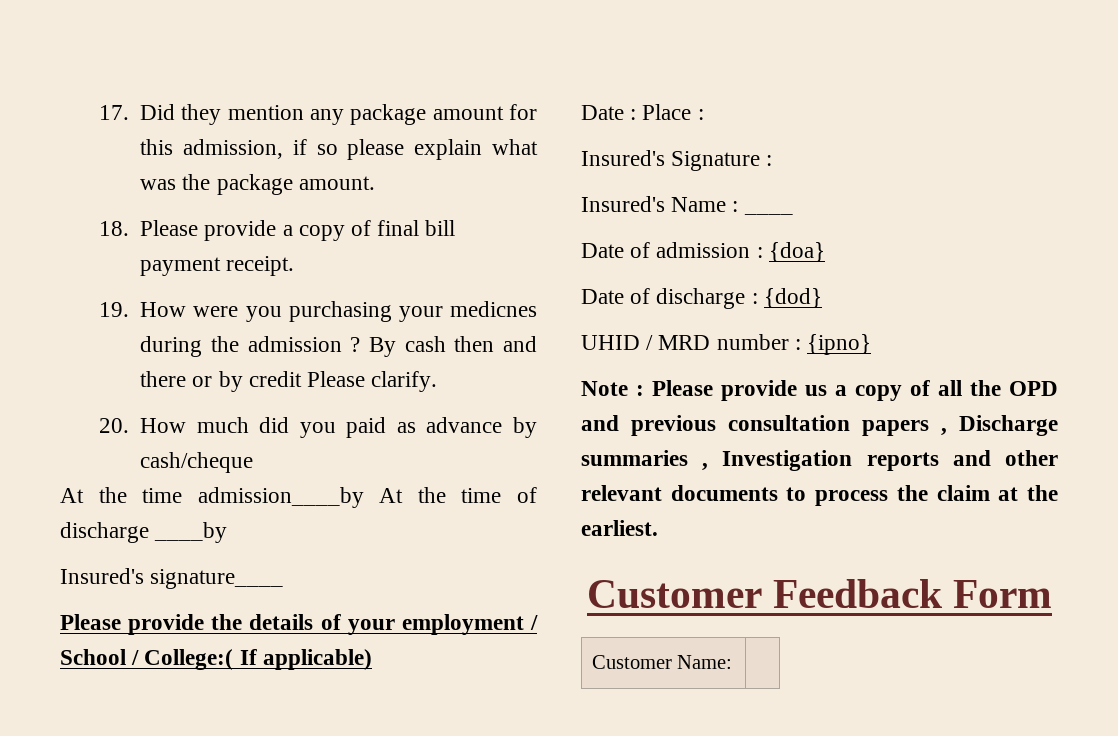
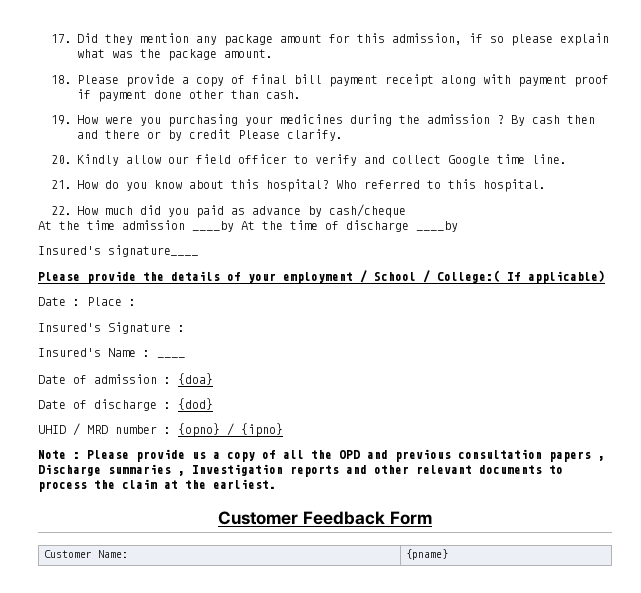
- 18. Please provide a copy of final bill payment receipt.
+ 18. Please provide a copy of final bill payment receipt along with payment proof if payment done other than cash.
- 19. How were you purchasing your medicnes during the admission ?
+ 19. How were you purchasing your medicines during the admission ?
- 20. How much did you paid as advance by cash/cheque
+ 20. Kindly allow our field officer to verify and collect Google time line.
+ 21. How do you know about this hospital? Who referred to this hospital.
+ 22. How much did you paid as advance by cash/cheque
- At the time admission____by At the time of discharge ____by
+ At the time admission ____by At the time of discharge ____by
- UHID / MRD number : {ipno}
+ UHID / MRD number : {opno} / {ipno}
- Customer Name: |
+ Customer Name: | {pname}

